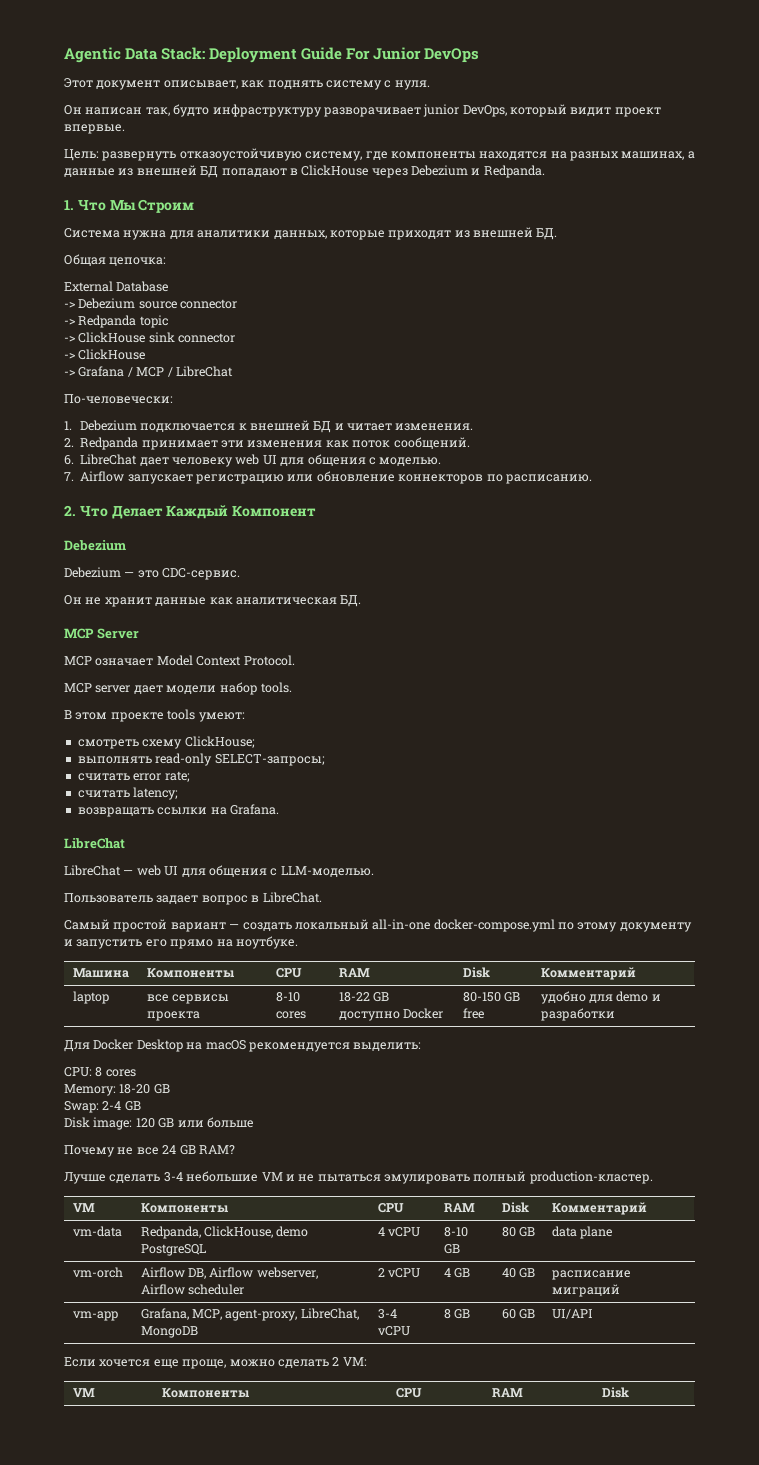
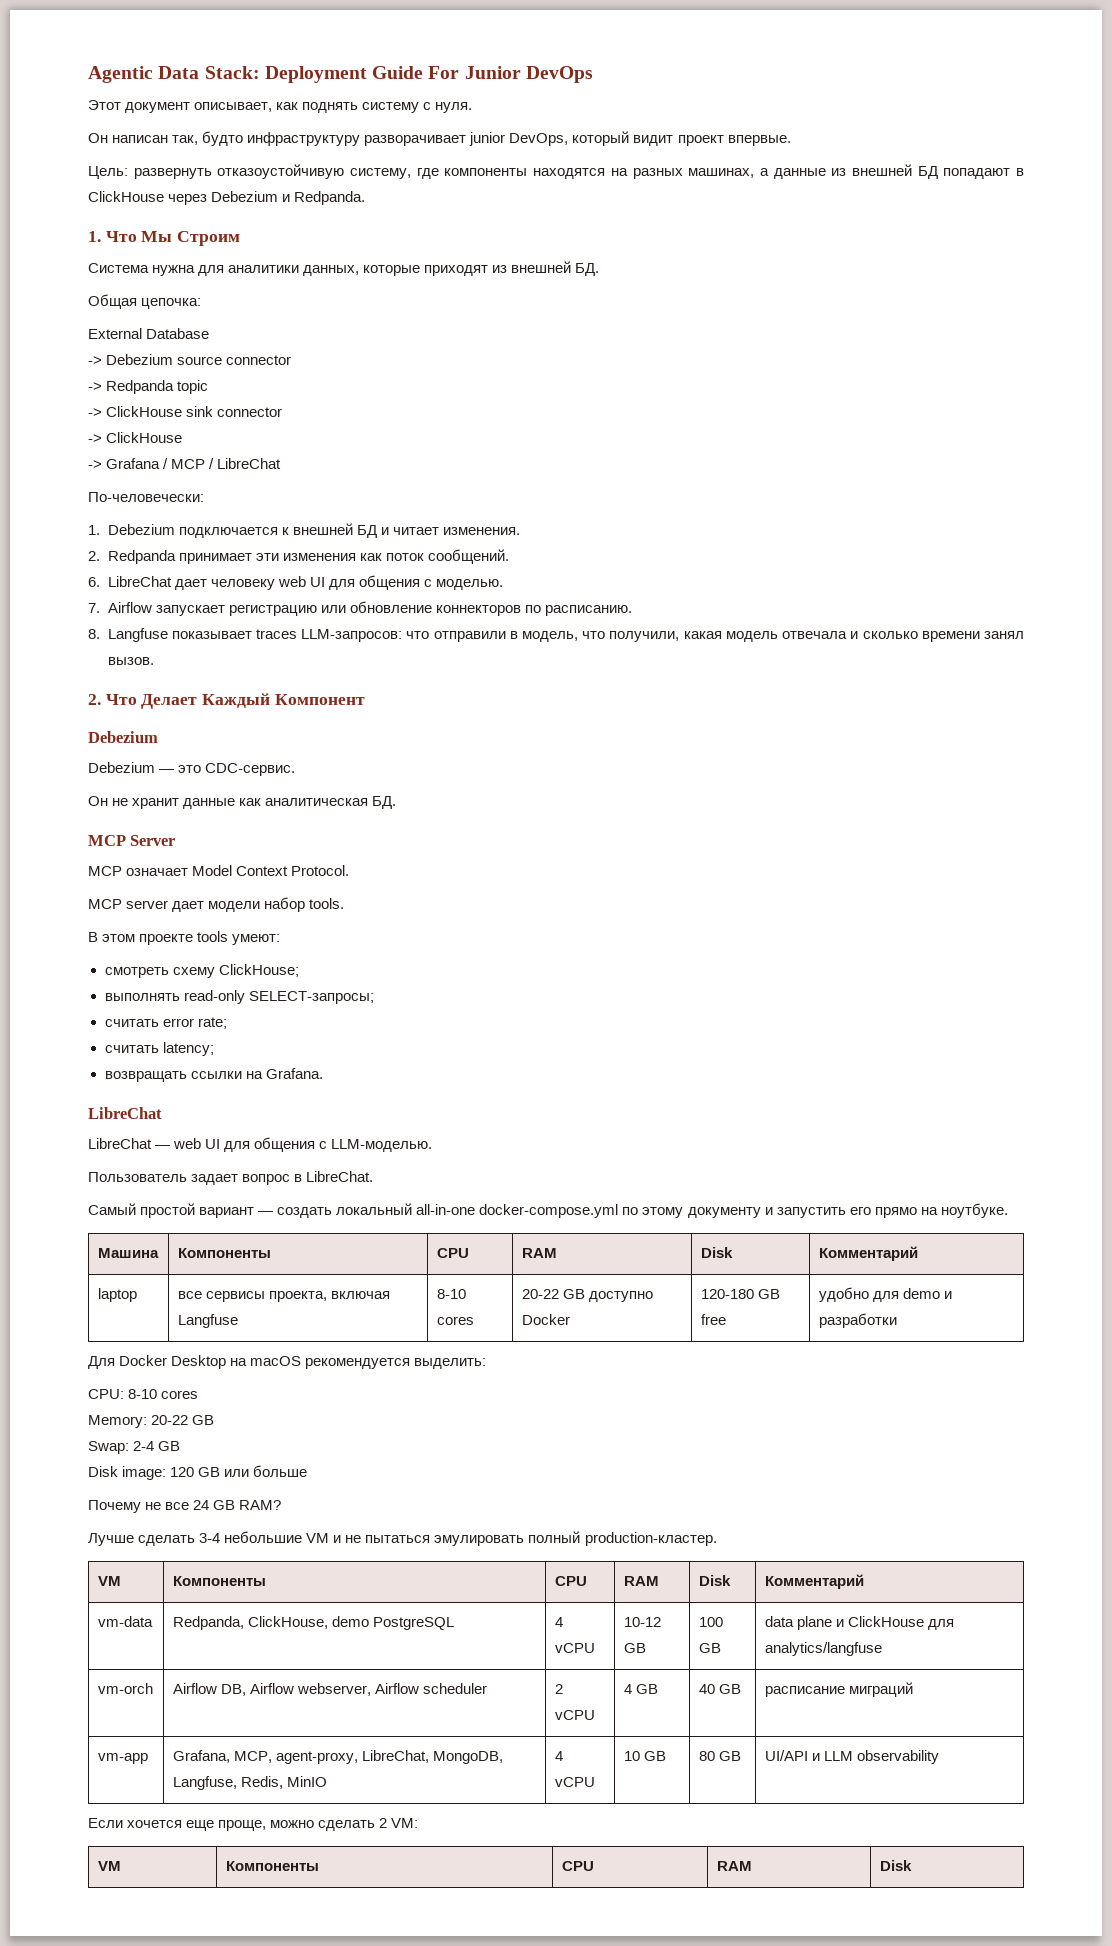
+ 8. Langfuse показывает traces LLM-запросов: что отправили в модель, что получили, какая модель отвечала и сколько времени занял вызов.
- laptop | все сервисы проекта | 8-10 cores | 18-22 GB доступно Docker | 80-150 GB free | удобно для demo и разработки
+ laptop | все сервисы проекта, включая Langfuse | 8-10 cores | 20-22 GB доступно Docker | 120-180 GB free | удобно для demo и разработки
- CPU: 8 cores
+ CPU: 8-10 cores
- Memory: 18-20 GB
+ Memory: 20-22 GB
- vm-data | Redpanda, ClickHouse, demo PostgreSQL | 4 vCPU | 8-10 GB | 80 GB | data plane
+ vm-data | Redpanda, ClickHouse, demo PostgreSQL | 4 vCPU | 10-12 GB | 100 GB | data plane и ClickHouse для analytics/langfuse
- vm-app | Grafana, MCP, agent-proxy, LibreChat, MongoDB | 3-4 vCPU | 8 GB | 60 GB | UI/API
+ vm-app | Grafana, MCP, agent-proxy, LibreChat, MongoDB, Langfuse, Redis, MinIO | 4 vCPU | 10 GB | 80 GB | UI/API и LLM observability

